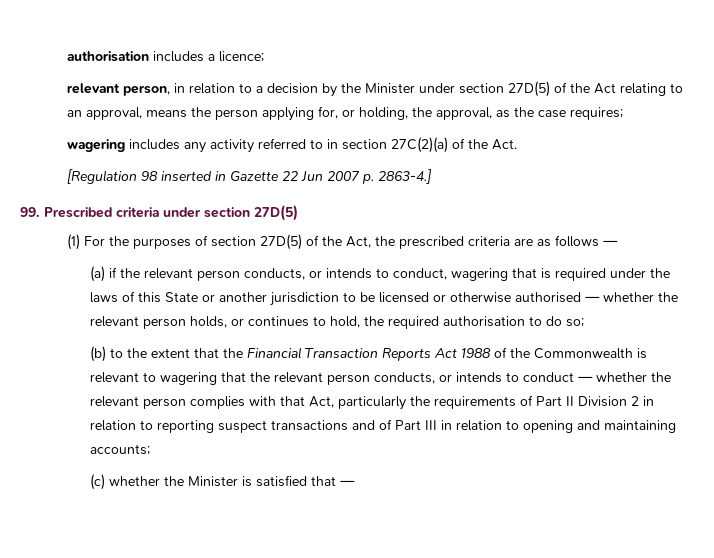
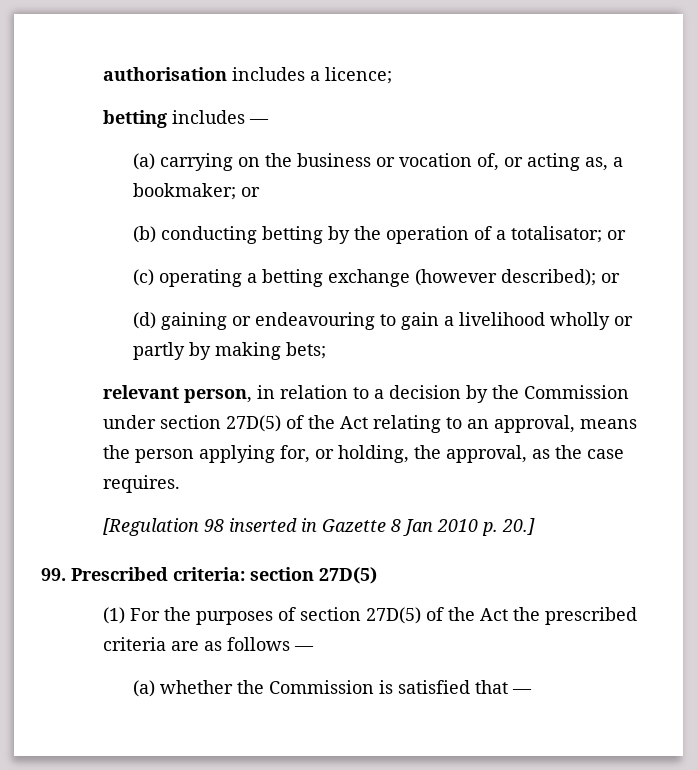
+ betting includes —
+ (a) carrying on the business or vocation of, or acting as, a bookmaker; or
+ (b) conducting betting by the operation of a totalisator; or
+ (c) operating a betting exchange (however described); or
+ (d) gaining or endeavouring to gain a livelihood wholly or partly by making bets;
- relevant person, in relation to a decision by the Minister under section 27D(5) of the Act relating to an approval, means the person applying for, or holding, the approval, as the case requires;
- wagering includes any activity referred to in section 27C(2)(a) of the Act.
+ relevant person, in relation to a decision by the Commission under section 27D(5) of the Act relating to an approval, means the person applying for, or holding, the approval, as the case requires.
- [Regulation 98 inserted in Gazette 22 Jun 2007 p. 2863-4.]
+ [Regulation 98 inserted in Gazette 8 Jan 2010 p. 20.]
- 99. Prescribed criteria under section 27D(5)
+ 99. Prescribed criteria: section 27D(5)
- (1) For the purposes of section 27D(5) of the Act, the prescribed criteria are as follows —
+ (1) For the purposes of section 27D(5) of the Act the prescribed criteria are as follows —
- (a) if the relevant person conducts, or intends to conduct, wagering that is required under the laws of this State or another jurisdiction to be licensed or otherwise authorised — whether the relevant person holds, or continues to hold, the required authorisation to do so;
- (b) to the extent that the Financial Transaction Reports Act 1988 of the Commonwealth is relevant to wagering that the relevant person conducts, or intends to conduct — whether the relevant person complies with that Act, particularly the requirements of Part II Division 2 in relation to reporting suspect transactions and of Part III in relation to opening and maintaining accounts;
- (c) whether the Minister is satisfied that —
+ (a) whether the Commission is satisfied that —

